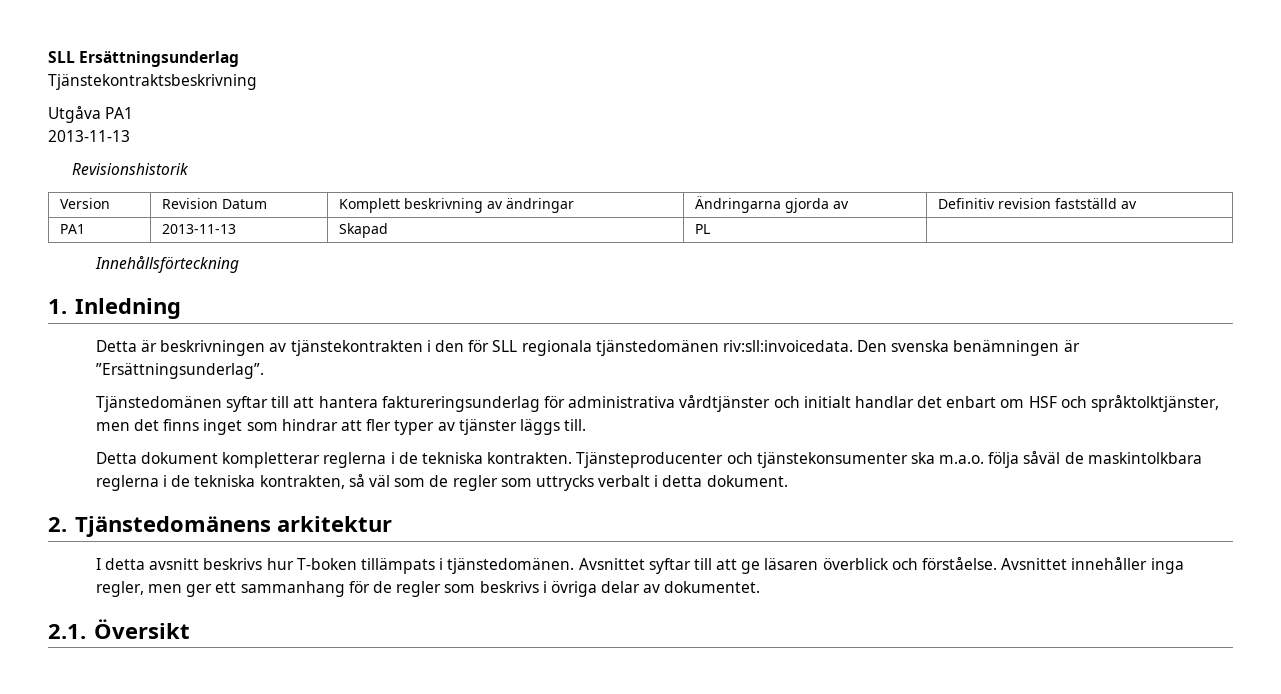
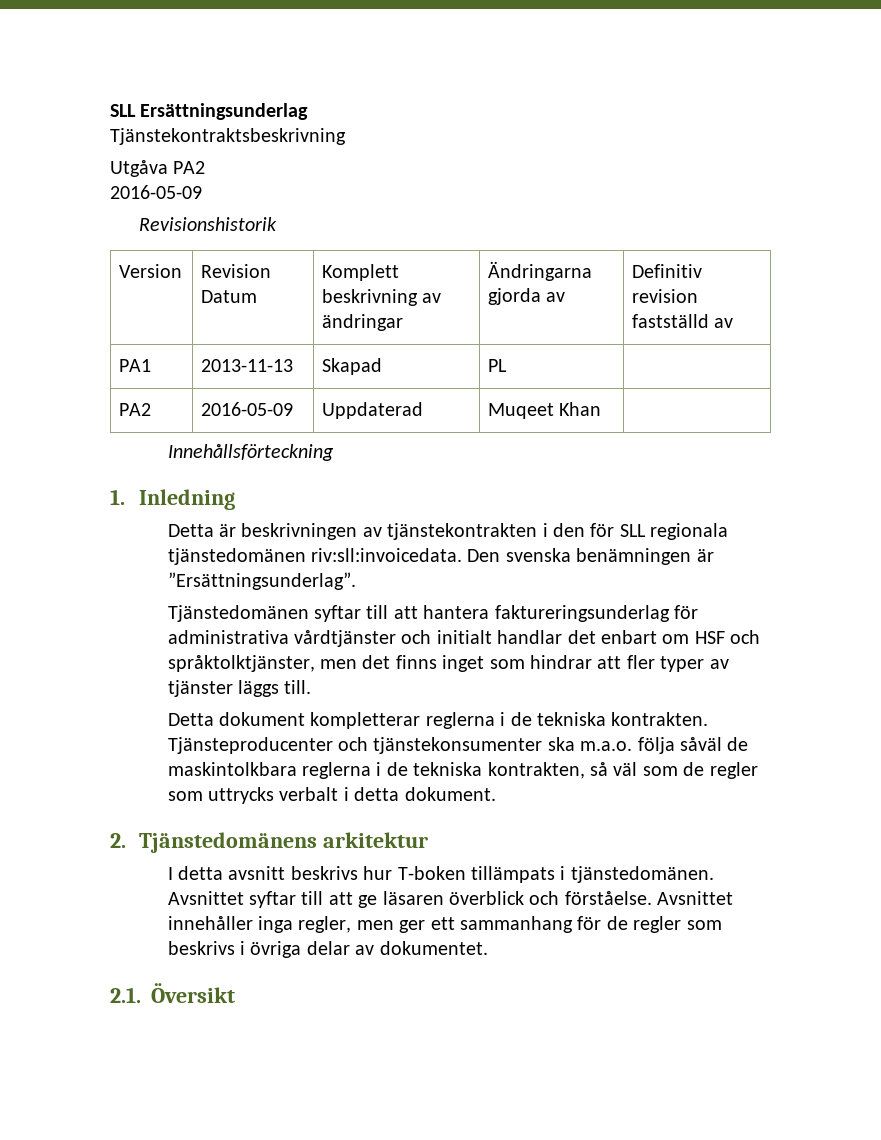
- Utgåva PA1
- 2013-11-13
+ Utgåva PA2
+ 2016-05-09
+ PA2 | 2016-05-09 | Uppdaterad | Muqeet Khan |

